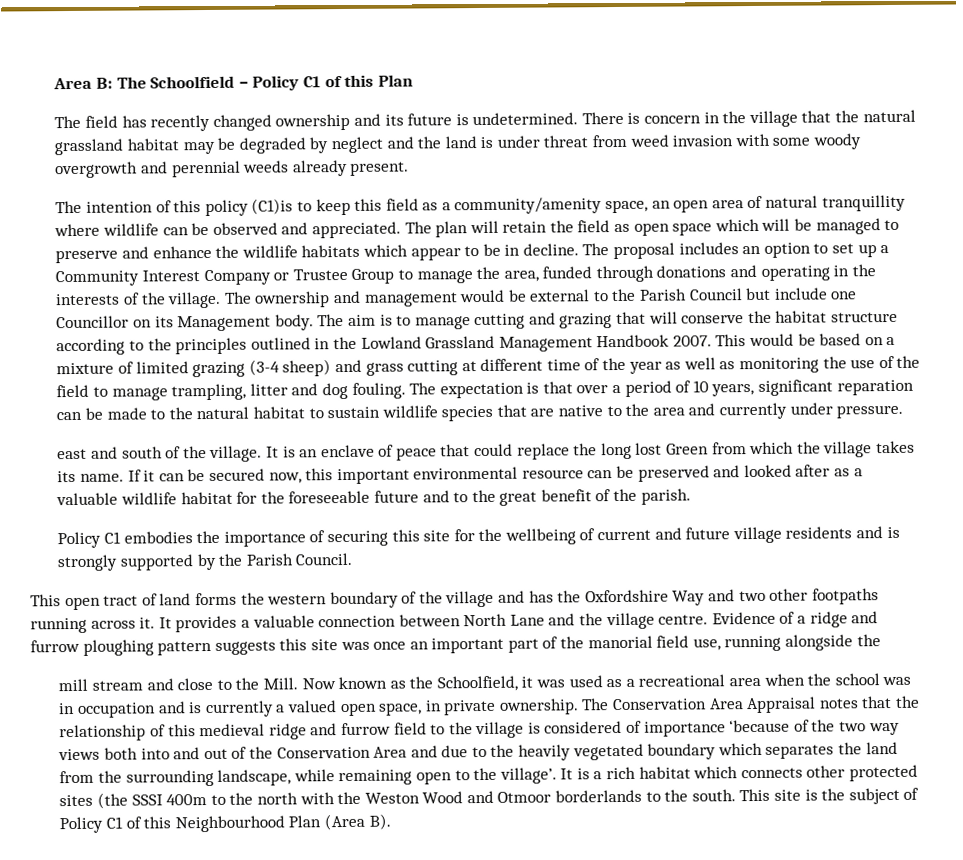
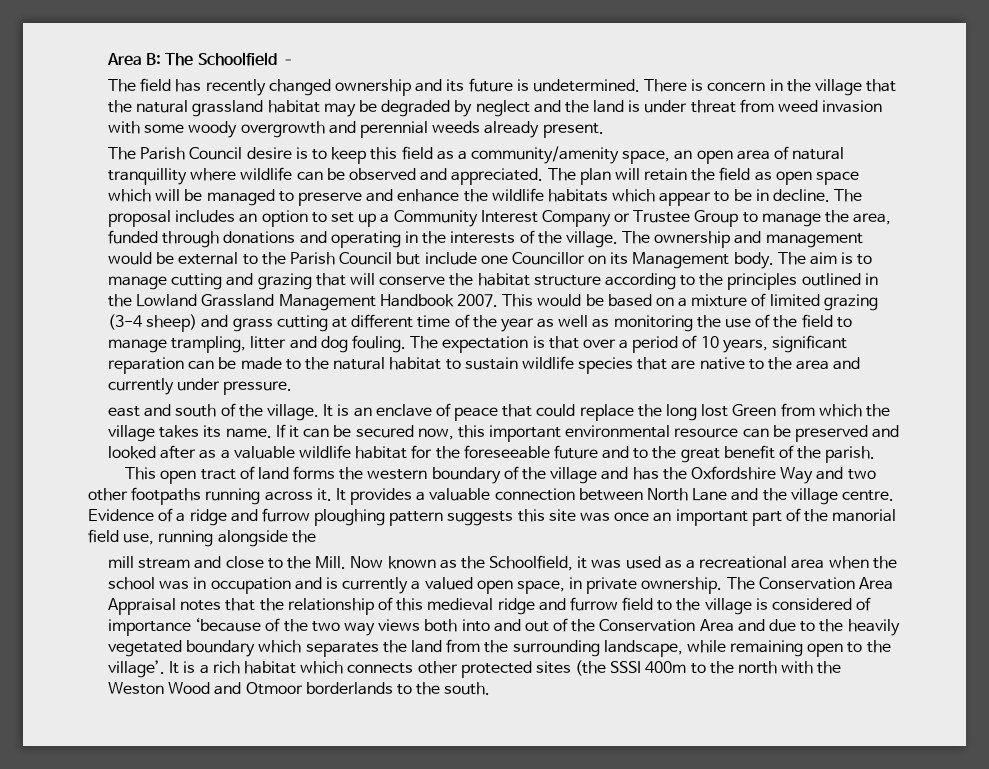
- Area B: The Schoolfield – Policy C1 of this Plan
+ Area B: The Schoolfield –
- The intention of this policy (C1)is to keep this field as a community/amenity space, an open area of natural tranquillity where wildlife can be observed and appreciated.
+ The Parish Council desire is to keep this field as a community/amenity space, an open area of natural tranquillity where wildlife can be observed and appreciated.
- Policy C1 embodies the importance of securing this site for the wellbeing of current and future village residents and is strongly supported by the Parish Council.
- This site is the subject of Policy C1 of this Neighbourhood Plan (Area B).

